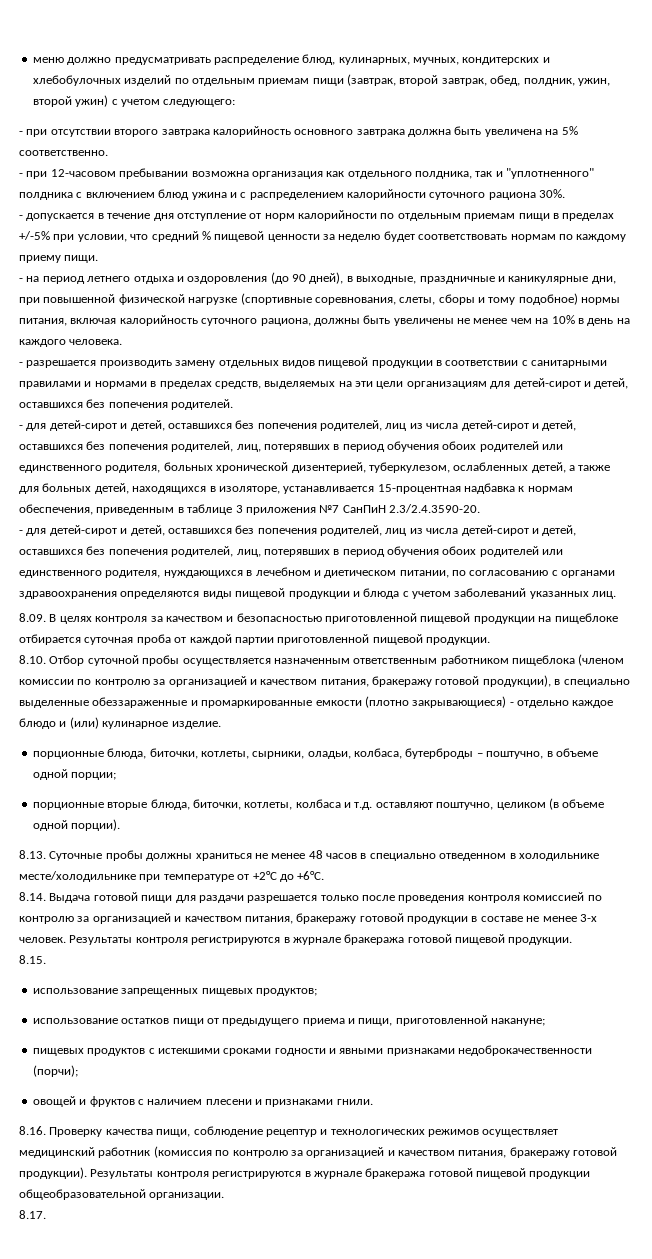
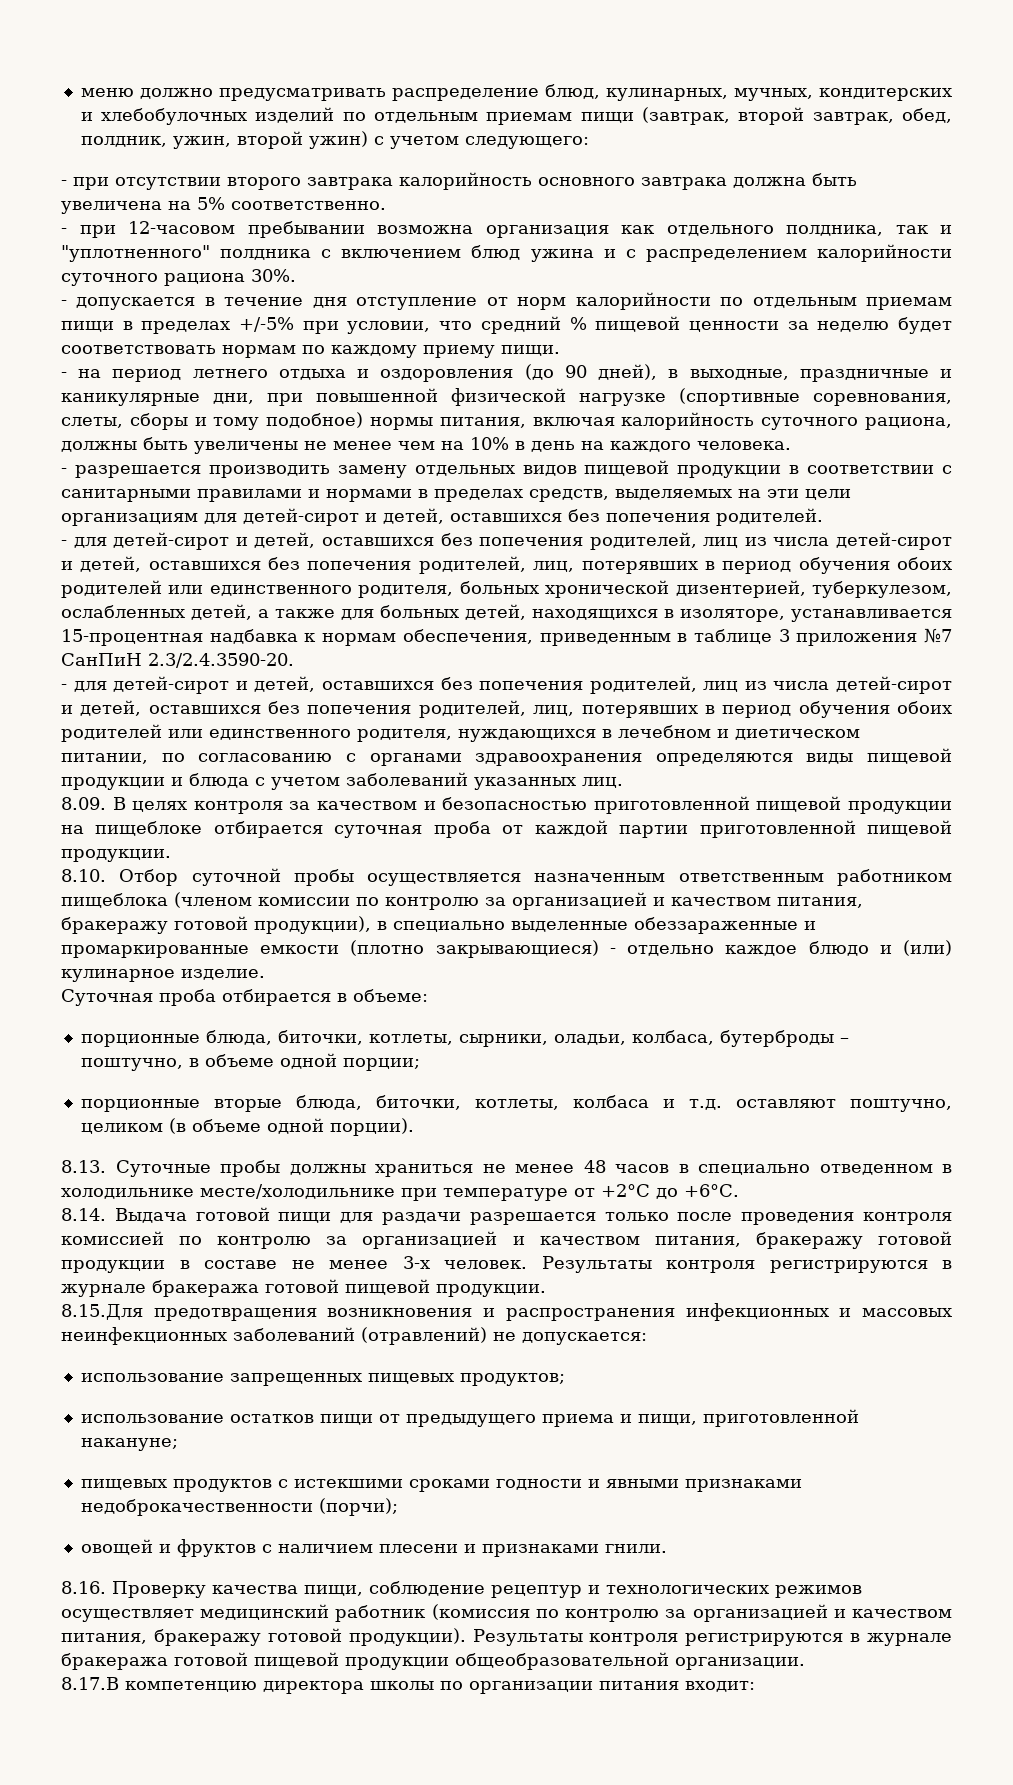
+ Суточная проба отбирается в объеме:
- 8.15.
+ 8.15.Для предотвращения возникновения и распространения инфекционных и массовых неинфекционных заболеваний (отравлений) не допускается:
- 8.17.
+ 8.17.В компетенцию директора школы по организации питания входит:

